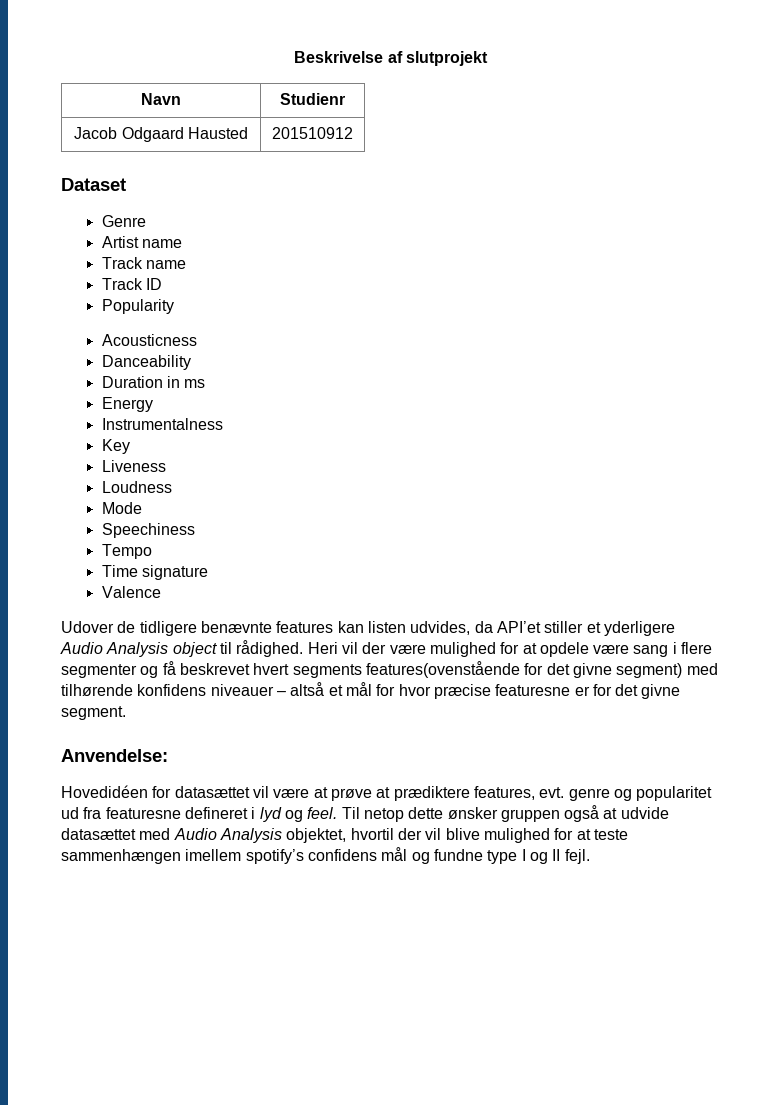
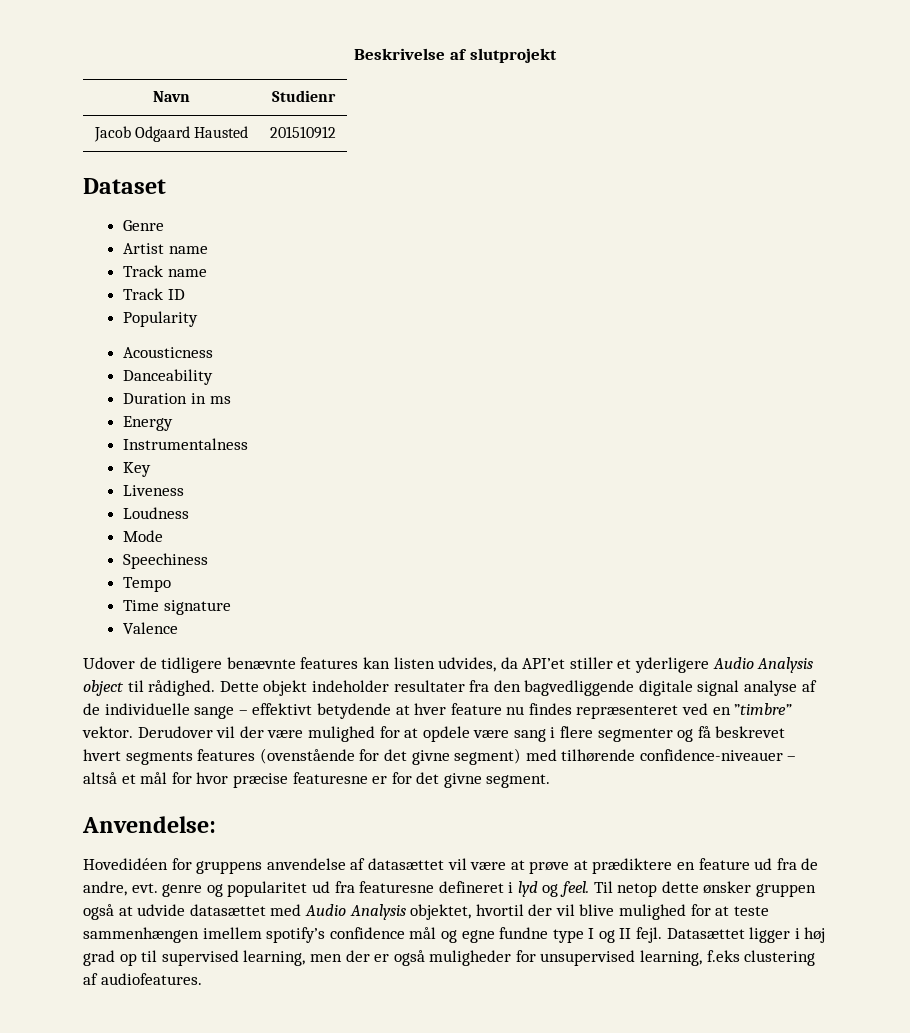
- Heri vil der være mulighed for at opdele være sang i flere segmenter og få beskrevet hvert segments features(ovenstående for det givne segment) med tilhørende konfidens niveauer – altså et mål for hvor præcise featuresne er for det givne segment.
+ Dette objekt indeholder resultater fra den bagvedliggende digitale signal analyse af de individuelle sange – effektivt betydende at hver feature nu findes repræsenteret ved en ”timbre” vektor. Derudover vil der være mulighed for at opdele være sang i flere segmenter og få beskrevet hvert segments features (ovenstående for det givne segment) med tilhørende confidence-niveauer – altså et mål for hvor præcise featuresne er for det givne segment.
- Hovedidéen for datasættet vil være at prøve at prædiktere features, evt. genre og popularitet ud fra featuresne defineret i lyd og feel.
+ Hovedidéen for gruppens anvendelse af datasættet vil være at prøve at prædiktere en feature ud fra de andre, evt. genre og popularitet ud fra featuresne defineret i lyd og feel.
- Til netop dette ønsker gruppen også at udvide datasættet med Audio Analysis objektet, hvortil der vil blive mulighed for at teste sammenhængen imellem spotify’s confidens mål og fundne type I og II fejl.
+ Til netop dette ønsker gruppen også at udvide datasættet med Audio Analysis objektet, hvortil der vil blive mulighed for at teste sammenhængen imellem spotify’s confidence mål og egne fundne type I og II fejl.
+ Datasættet ligger i høj grad op til supervised learning, men der er også muligheder for unsupervised learning, f.eks clustering af audiofeatures.

